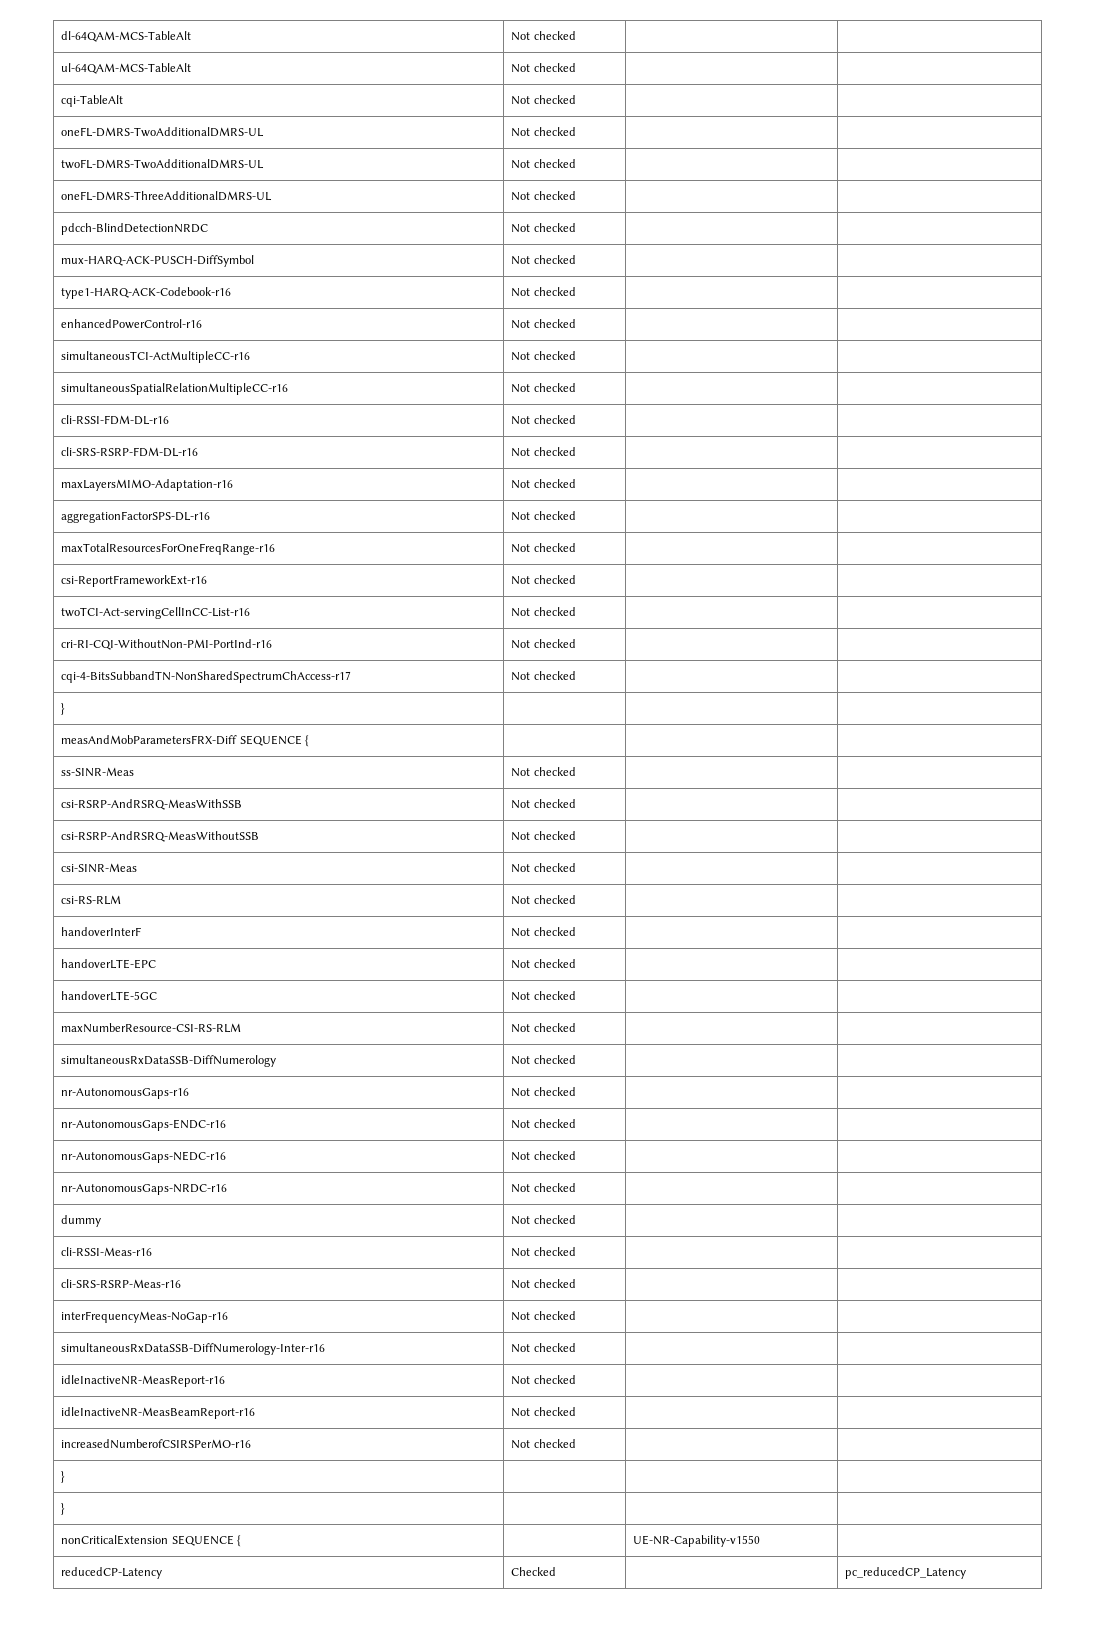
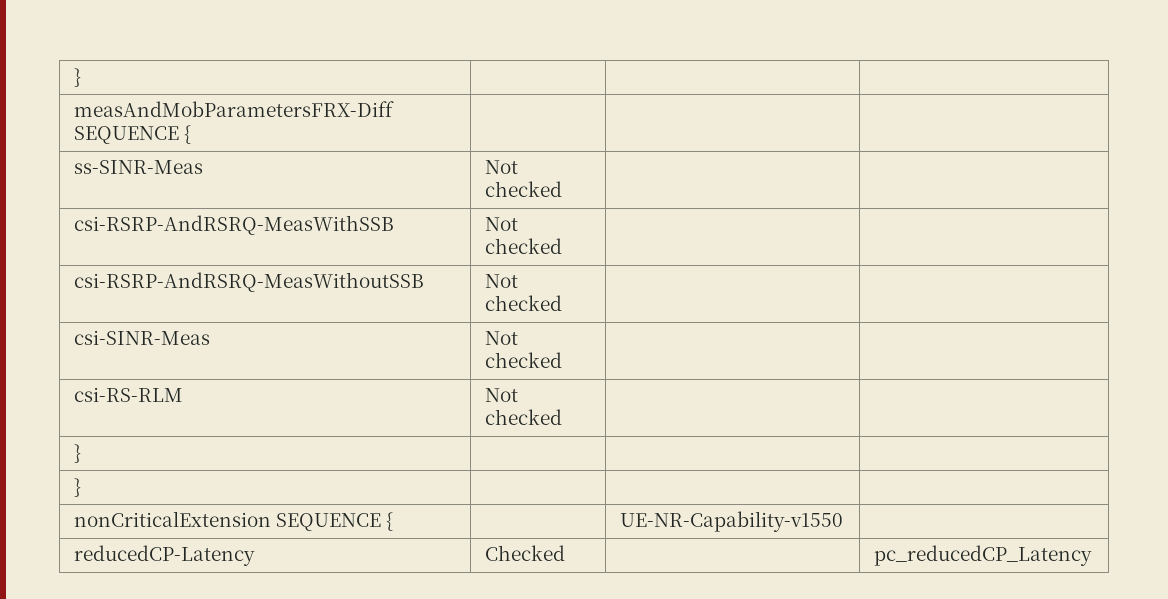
- dl-64QAM-MCS-TableAlt | Not checked | |
- ul-64QAM-MCS-TableAlt | Not checked | |
- cqi-TableAlt | Not checked | |
- oneFL-DMRS-TwoAdditionalDMRS-UL | Not checked | |
- twoFL-DMRS-TwoAdditionalDMRS-UL | Not checked | |
- oneFL-DMRS-ThreeAdditionalDMRS-UL | Not checked | |
- pdcch-BlindDetectionNRDC | Not checked | |
- mux-HARQ-ACK-PUSCH-DiffSymbol | Not checked | |
- type1-HARQ-ACK-Codebook-r16 | Not checked | |
- enhancedPowerControl-r16 | Not checked | |
- simultaneousTCI-ActMultipleCC-r16 | Not checked | |
- simultaneousSpatialRelationMultipleCC-r16 | Not checked | |
- cli-RSSI-FDM-DL-r16 | Not checked | |
- cli-SRS-RSRP-FDM-DL-r16 | Not checked | |
- maxLayersMIMO-Adaptation-r16 | Not checked | |
- aggregationFactorSPS-DL-r16 | Not checked | |
- maxTotalResourcesForOneFreqRange-r16 | Not checked | |
- csi-ReportFrameworkExt-r16 | Not checked | |
- twoTCI-Act-servingCellInCC-List-r16 | Not checked | |
- cri-RI-CQI-WithoutNon-PMI-PortInd-r16 | Not checked | |
- cqi-4-BitsSubbandTN-NonSharedSpectrumChAccess-r17 | Not checked | |
- handoverInterF | Not checked | |
- handoverLTE-EPC | Not checked | |
- handoverLTE-5GC | Not checked | |
- maxNumberResource-CSI-RS-RLM | Not checked | |
- simultaneousRxDataSSB-DiffNumerology | Not checked | |
- nr-AutonomousGaps-r16 | Not checked | |
- nr-AutonomousGaps-ENDC-r16 | Not checked | |
- nr-AutonomousGaps-NEDC-r16 | Not checked | |
- nr-AutonomousGaps-NRDC-r16 | Not checked | |
- dummy | Not checked | |
- cli-RSSI-Meas-r16 | Not checked | |
- cli-SRS-RSRP-Meas-r16 | Not checked | |
- interFrequencyMeas-NoGap-r16 | Not checked | |
- simultaneousRxDataSSB-DiffNumerology-Inter-r16 | Not checked | |
- idleInactiveNR-MeasReport-r16 | Not checked | |
- idleInactiveNR-MeasBeamReport-r16 | Not checked | |
- increasedNumberofCSIRSPerMO-r16 | Not checked | |

